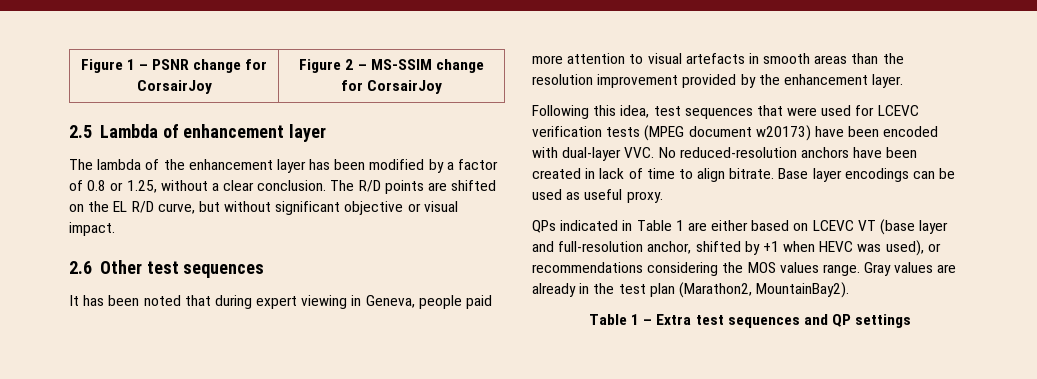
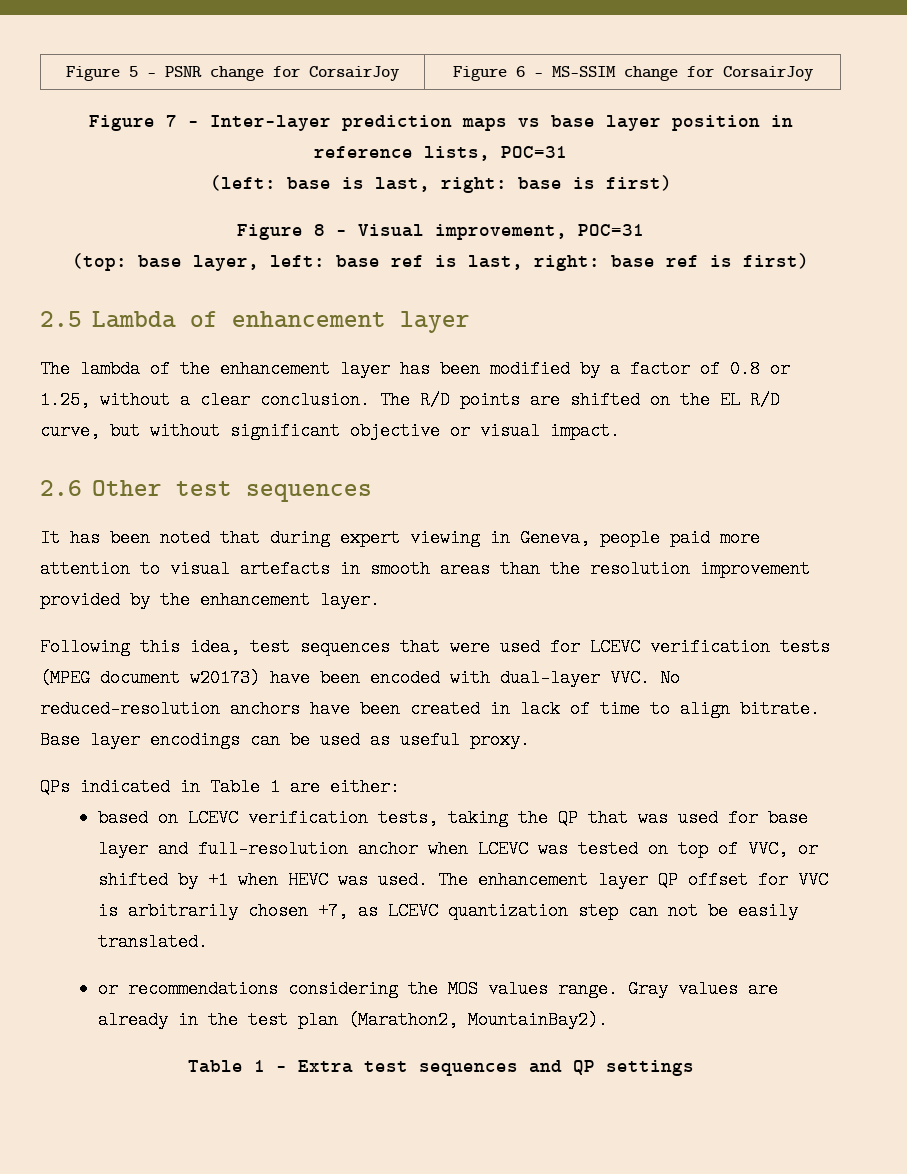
- Figure 1 – PSNR change for CorsairJoy | Figure 2 – MS-SSIM change for CorsairJoy
+ Figure 5 – PSNR change for CorsairJoy | Figure 6 – MS-SSIM change for CorsairJoy
+ Figure 7 – Inter-layer prediction maps vs base layer position in reference lists, POC=31
+ (left: base is last, right: base is first)
+ Figure 8 – Visual improvement, POC=31
+ (top: base layer, left: base ref is last, right: base ref is first)
- QPs indicated in Table 1 are either based on LCEVC VT (base layer and full-resolution anchor, shifted by +1 when HEVC was used), or recommendations considering the MOS values range.
+ QPs indicated in Table 1 are either:
+ based on LCEVC verification tests, taking the QP that was used for base layer and full-resolution anchor when LCEVC was tested on top of VVC, or shifted by +1 when HEVC was used. The enhancement layer QP offset for VVC is arbitrarily chosen +7, as LCEVC quantization step can not be easily translated.
+ or recommendations considering the MOS values range.

